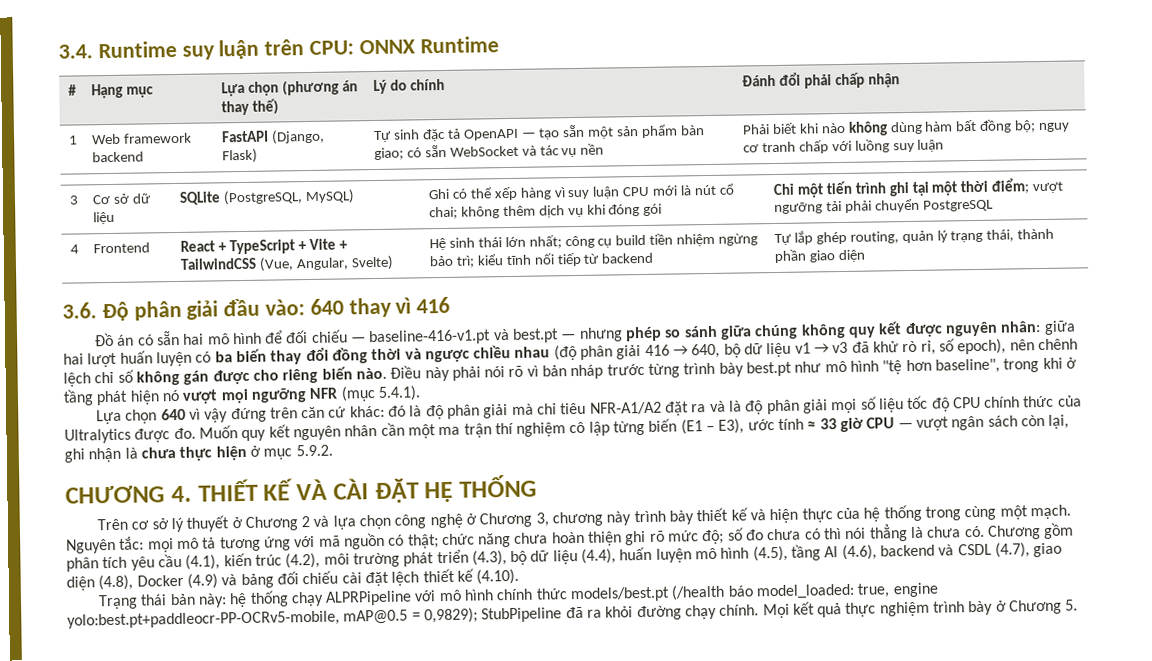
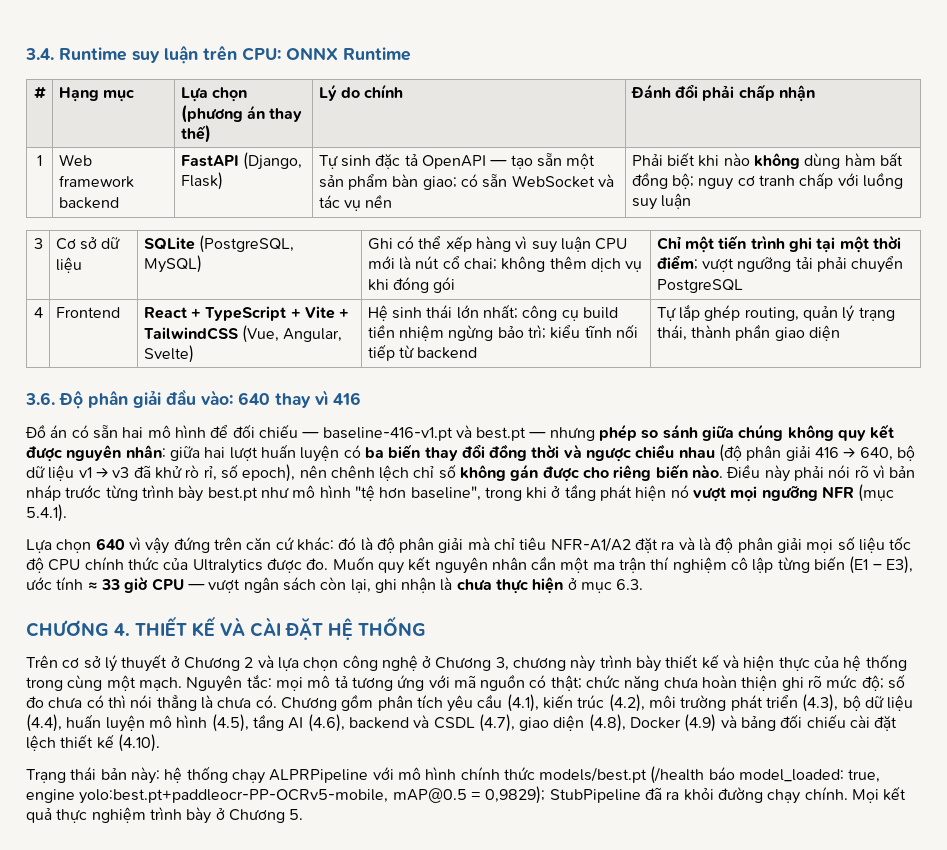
- Muốn quy kết nguyên nhân cần một ma trận thí nghiệm cô lập từng biến (E1 – E3), ước tính ≈ 33 giờ CPU — vượt ngân sách còn lại, ghi nhận là chưa thực hiện ở mục 5.9.2.
+ Muốn quy kết nguyên nhân cần một ma trận thí nghiệm cô lập từng biến (E1 – E3), ước tính ≈ 33 giờ CPU — vượt ngân sách còn lại, ghi nhận là chưa thực hiện ở mục 6.3.

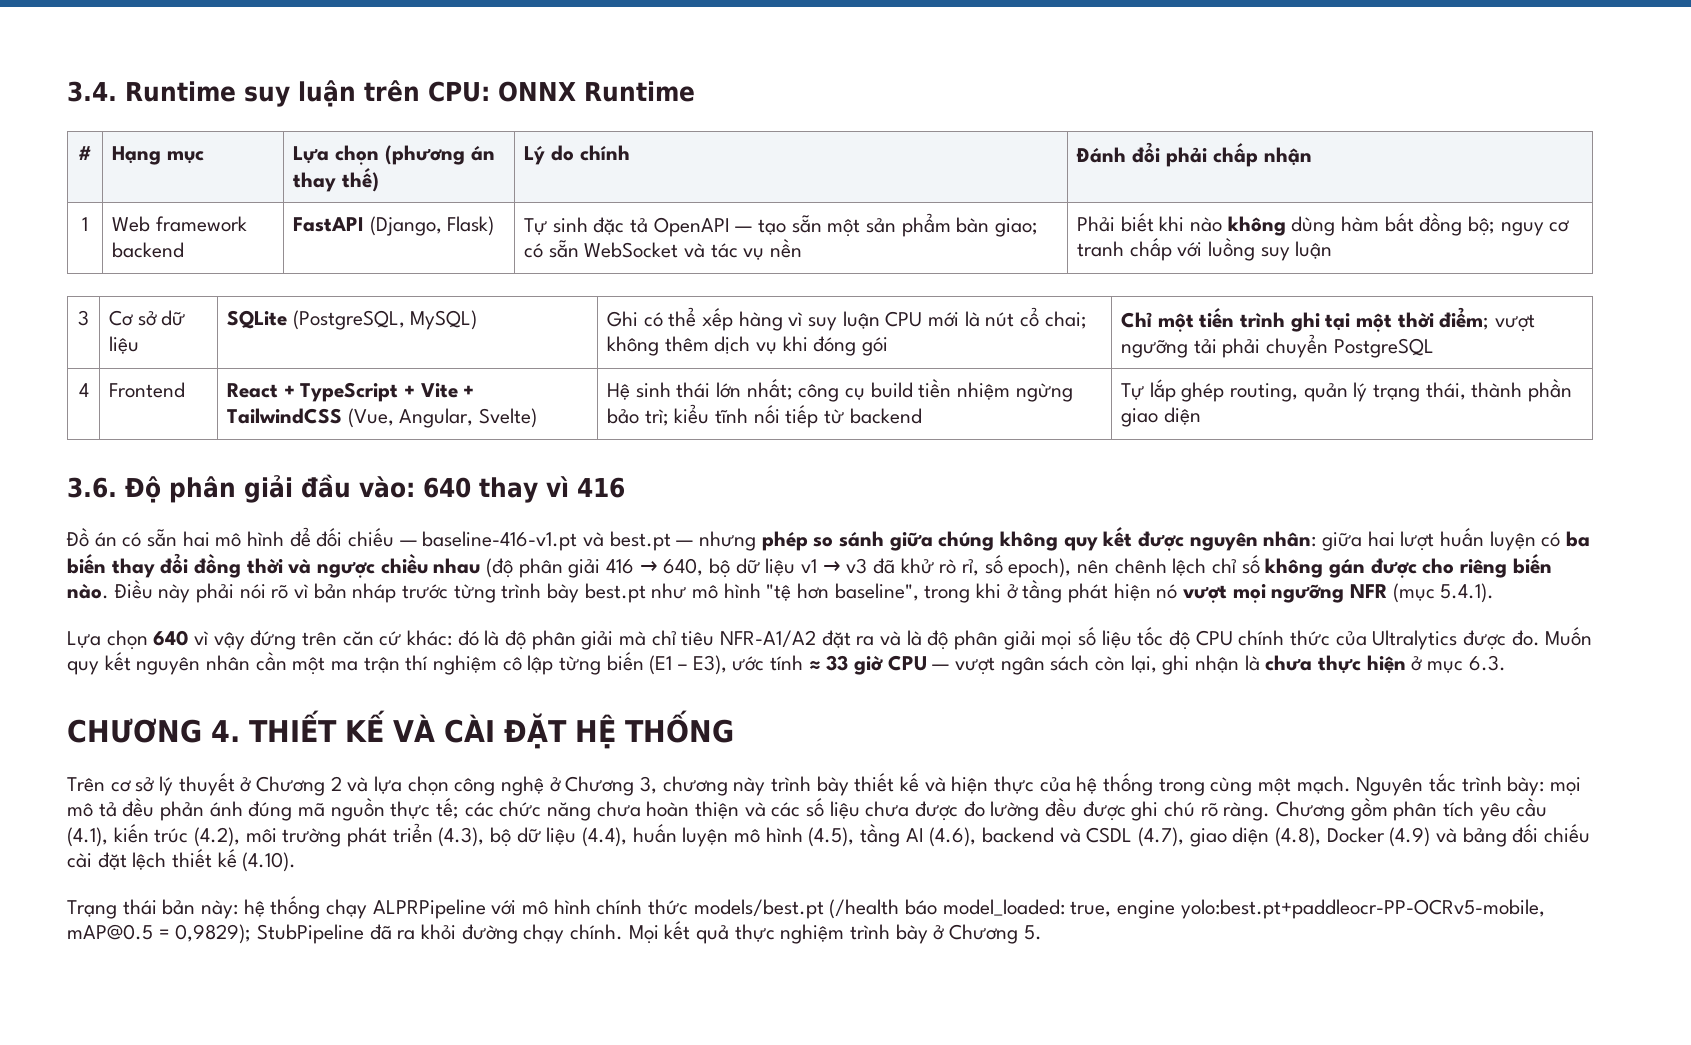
- Nguyên tắc: mọi mô tả tương ứng với mã nguồn có thật; chức năng chưa hoàn thiện ghi rõ mức độ; số đo chưa có thì nói thẳng là chưa có.
+ Nguyên tắc trình bày: mọi mô tả đều phản ánh đúng mã nguồn thực tế; các chức năng chưa hoàn thiện và các số liệu chưa được đo lường đều được ghi chú rõ ràng.

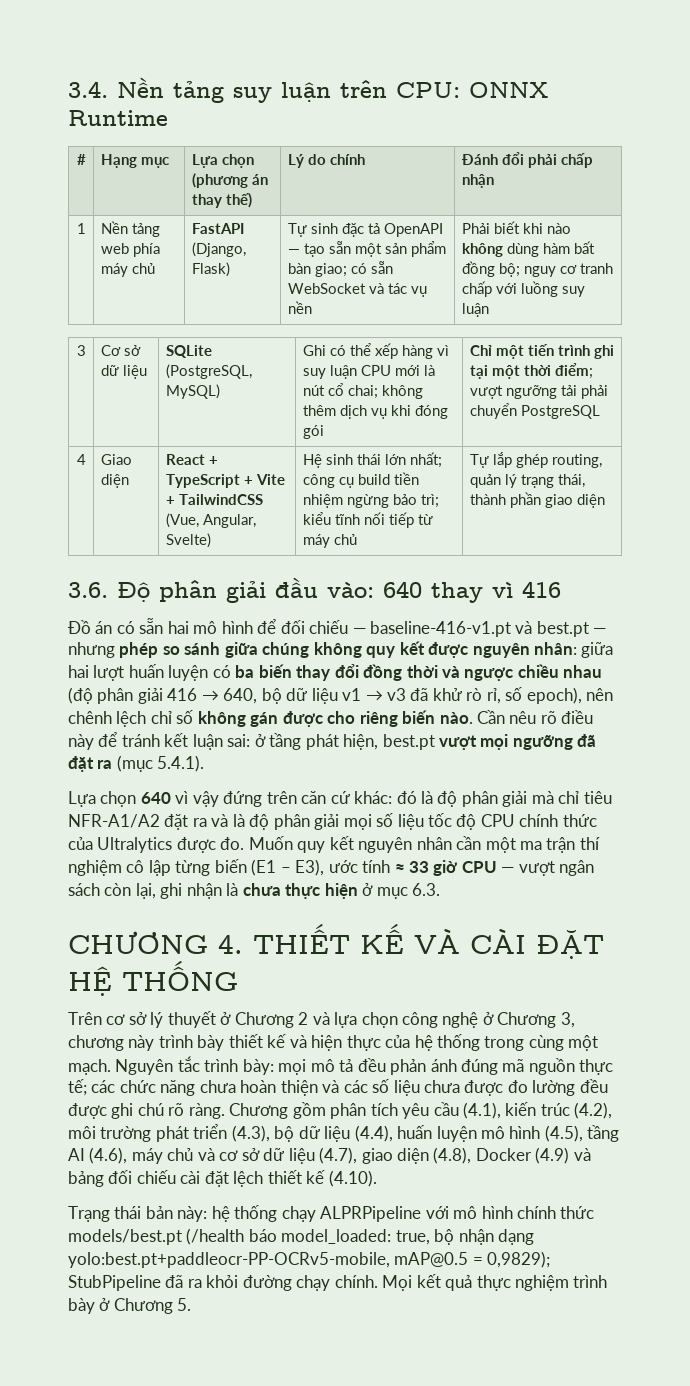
- 3.4. Runtime suy luận trên CPU: ONNX Runtime
+ 3.4. Nền tảng suy luận trên CPU: ONNX Runtime
- Web framework backend
+ Nền tảng web phía máy chủ
- Frontend
+ Giao diện
- Hệ sinh thái lớn nhất; công cụ build tiền nhiệm ngừng bảo trì; kiểu tĩnh nối tiếp từ backend
+ Hệ sinh thái lớn nhất; công cụ build tiền nhiệm ngừng bảo trì; kiểu tĩnh nối tiếp từ máy chủ
- Điều này phải nói rõ vì bản nháp trước từng trình bày best.pt như mô hình "tệ hơn baseline", trong khi ở tầng phát hiện nó vượt mọi ngưỡng NFR (mục 5.4.1).
+ Cần nêu rõ điều này để tránh kết luận sai: ở tầng phát hiện, best.pt vượt mọi ngưỡng đã đặt ra (mục 5.4.1).
- Chương gồm phân tích yêu cầu (4.1), kiến trúc (4.2), môi trường phát triển (4.3), bộ dữ liệu (4.4), huấn luyện mô hình (4.5), tầng AI (4.6), backend và CSDL (4.7), giao diện (4.8), Docker (4.9) và bảng đối chiếu cài đặt lệch thiết kế (4.10).
+ Chương gồm phân tích yêu cầu (4.1), kiến trúc (4.2), môi trường phát triển (4.3), bộ dữ liệu (4.4), huấn luyện mô hình (4.5), tầng AI (4.6), máy chủ và cơ sở dữ liệu (4.7), giao diện (4.8), Docker (4.9) và bảng đối chiếu cài đặt lệch thiết kế (4.10).
- Trạng thái bản này: hệ thống chạy ALPRPipeline với mô hình chính thức models/best.pt (/health báo model_loaded: true, engine yolo:best.pt+paddleocr-PP-OCRv5-mobile, mAP@0.5 = 0,9829); StubPipeline đã ra khỏi đường chạy chính.
+ Trạng thái bản này: hệ thống chạy ALPRPipeline với mô hình chính thức models/best.pt (/health báo model_loaded: true, bộ nhận dạng yolo:best.pt+paddleocr-PP-OCRv5-mobile, mAP@0.5 = 0,9829); StubPipeline đã ra khỏi đường chạy chính.

